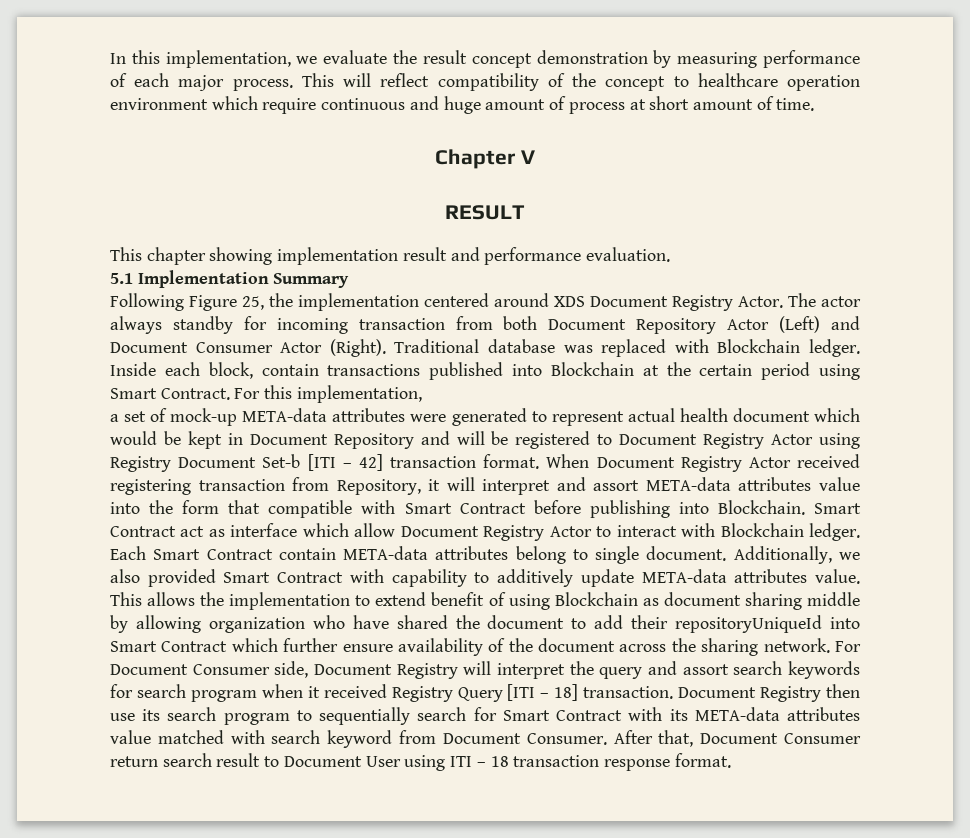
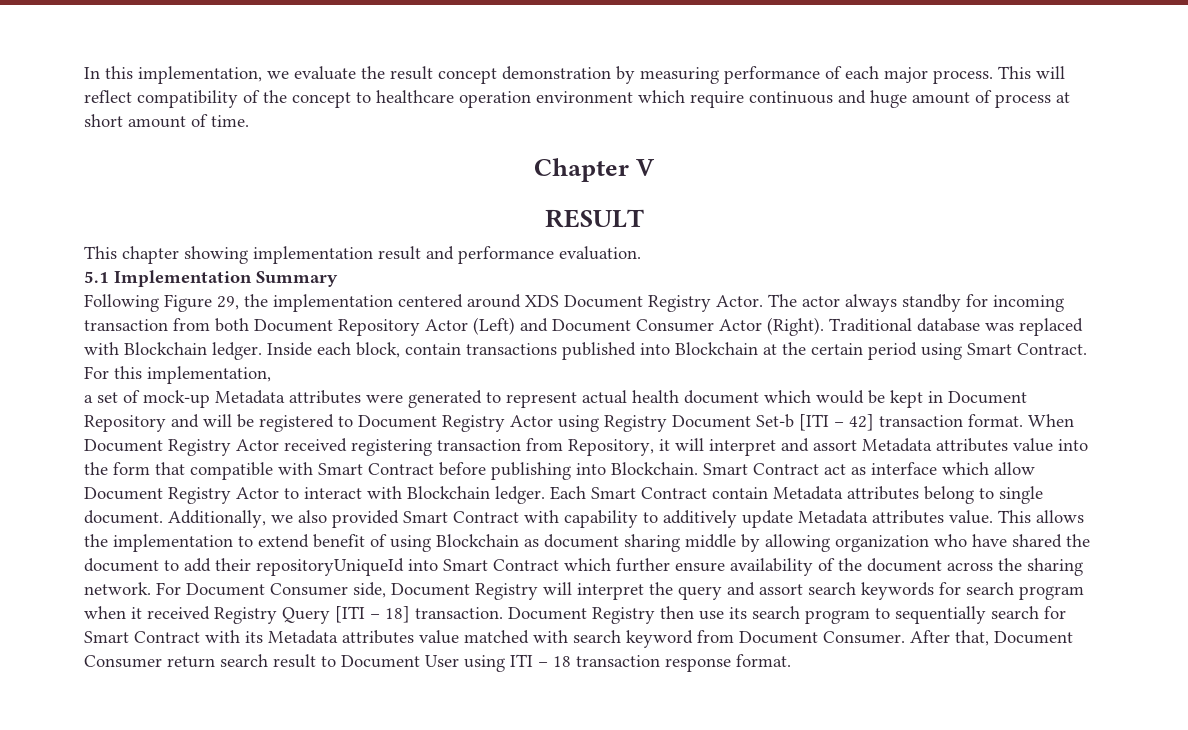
- Following Figure 25, the implementation centered around XDS Document Registry Actor.
+ Following Figure 29, the implementation centered around XDS Document Registry Actor.
- a set of mock-up META-data attributes were generated to represent actual health document which would be kept in Document Repository and will be registered to Document Registry Actor using Registry Document Set-b [ITI – 42] transaction format.
+ a set of mock-up Metadata attributes were generated to represent actual health document which would be kept in Document Repository and will be registered to Document Registry Actor using Registry Document Set-b [ITI – 42] transaction format.
- When Document Registry Actor received registering transaction from Repository, it will interpret and assort META-data attributes value into the form that compatible with Smart Contract before publishing into Blockchain.
+ When Document Registry Actor received registering transaction from Repository, it will interpret and assort Metadata attributes value into the form that compatible with Smart Contract before publishing into Blockchain.
- Each Smart Contract contain META-data attributes belong to single document.
+ Each Smart Contract contain Metadata attributes belong to single document.
- Additionally, we also provided Smart Contract with capability to additively update META-data attributes value.
+ Additionally, we also provided Smart Contract with capability to additively update Metadata attributes value.
- Document Registry then use its search program to sequentially search for Smart Contract with its META-data attributes value matched with search keyword from Document Consumer.
+ Document Registry then use its search program to sequentially search for Smart Contract with its Metadata attributes value matched with search keyword from Document Consumer.

